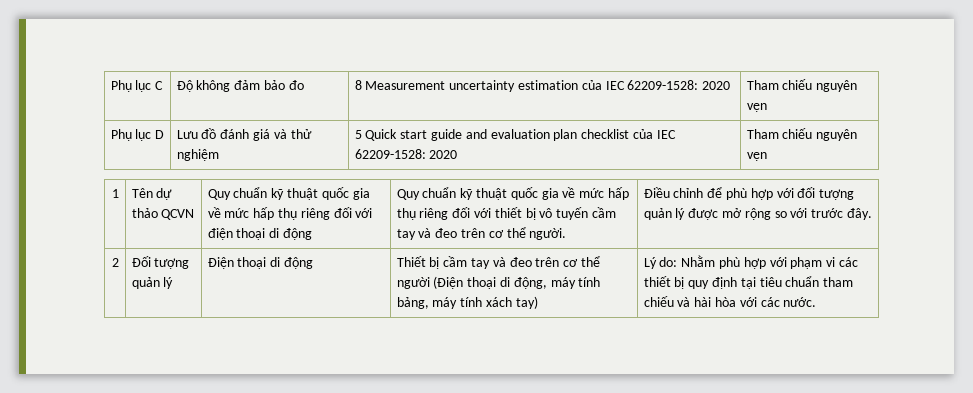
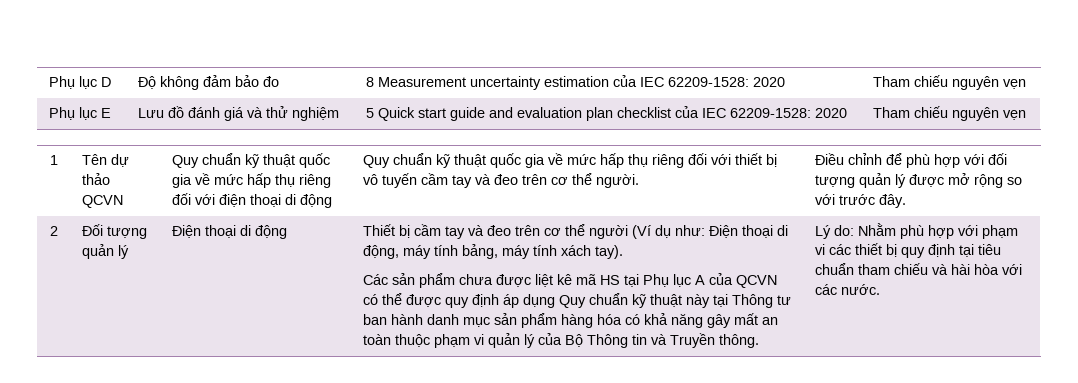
- Phụ lục C | Độ không đảm bảo đo | 8 Measurement uncertainty estimation của IEC 62209-1528: 2020 | Tham chiếu nguyên vẹn
+ Phụ lục D | Độ không đảm bảo đo | 8 Measurement uncertainty estimation của IEC 62209-1528: 2020 | Tham chiếu nguyên vẹn
- Phụ lục D | Lưu đồ đánh giá và thử nghiệm | 5 Quick start guide and evaluation plan checklist của IEC 62209-1528: 2020 | Tham chiếu nguyên vẹn
+ Phụ lục E | Lưu đồ đánh giá và thử nghiệm | 5 Quick start guide and evaluation plan checklist của IEC 62209-1528: 2020 | Tham chiếu nguyên vẹn
- Thiết bị cầm tay và đeo trên cơ thể người (Điện thoại di động, máy tính bảng, máy tính xách tay)
+ Thiết bị cầm tay và đeo trên cơ thể người (Ví dụ như: Điện thoại di động, máy tính bảng, máy tính xách tay).
+ Các sản phẩm chưa được liệt kê mã HS tại Phụ lục A của QCVN có thể được quy định áp dụng Quy chuẩn kỹ thuật này tại Thông tư ban hành danh mục sản phẩm hàng hóa có khả năng gây mất an toàn thuộc phạm vi quản lý của Bộ Thông tin và Truyền thông.

